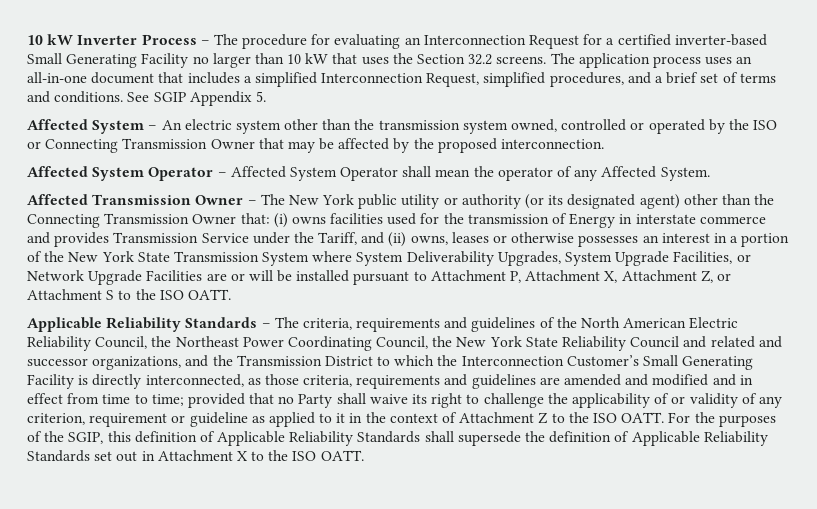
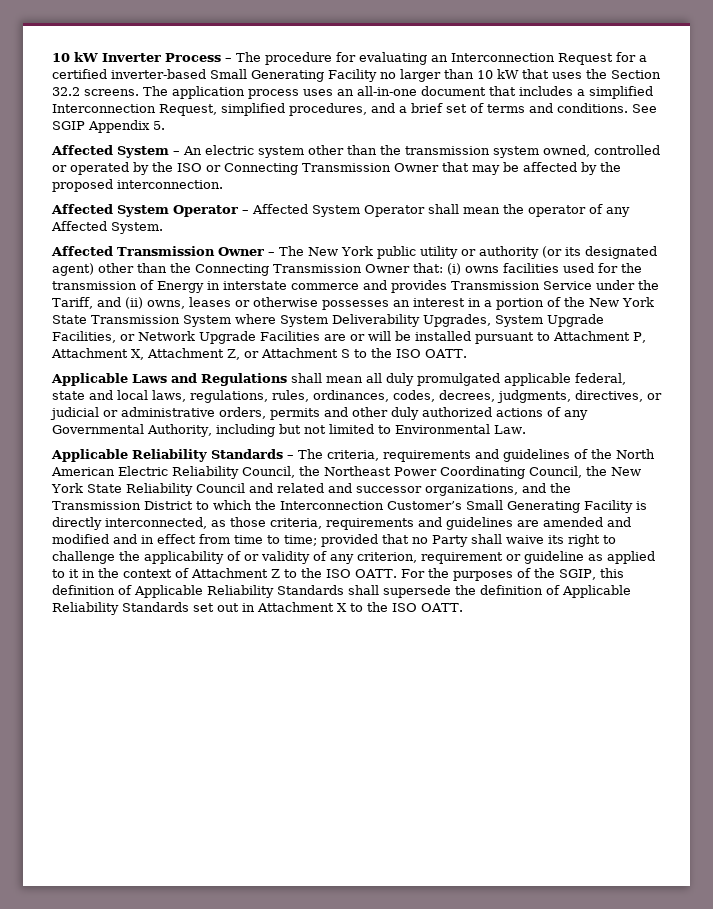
+ Applicable Laws and Regulations shall mean all duly promulgated applicable federal, state and local laws, regulations, rules, ordinances, codes, decrees, judgments, directives, or judicial or administrative orders, permits and other duly authorized actions of any Governmental Authority, including but not limited to Environmental Law.

